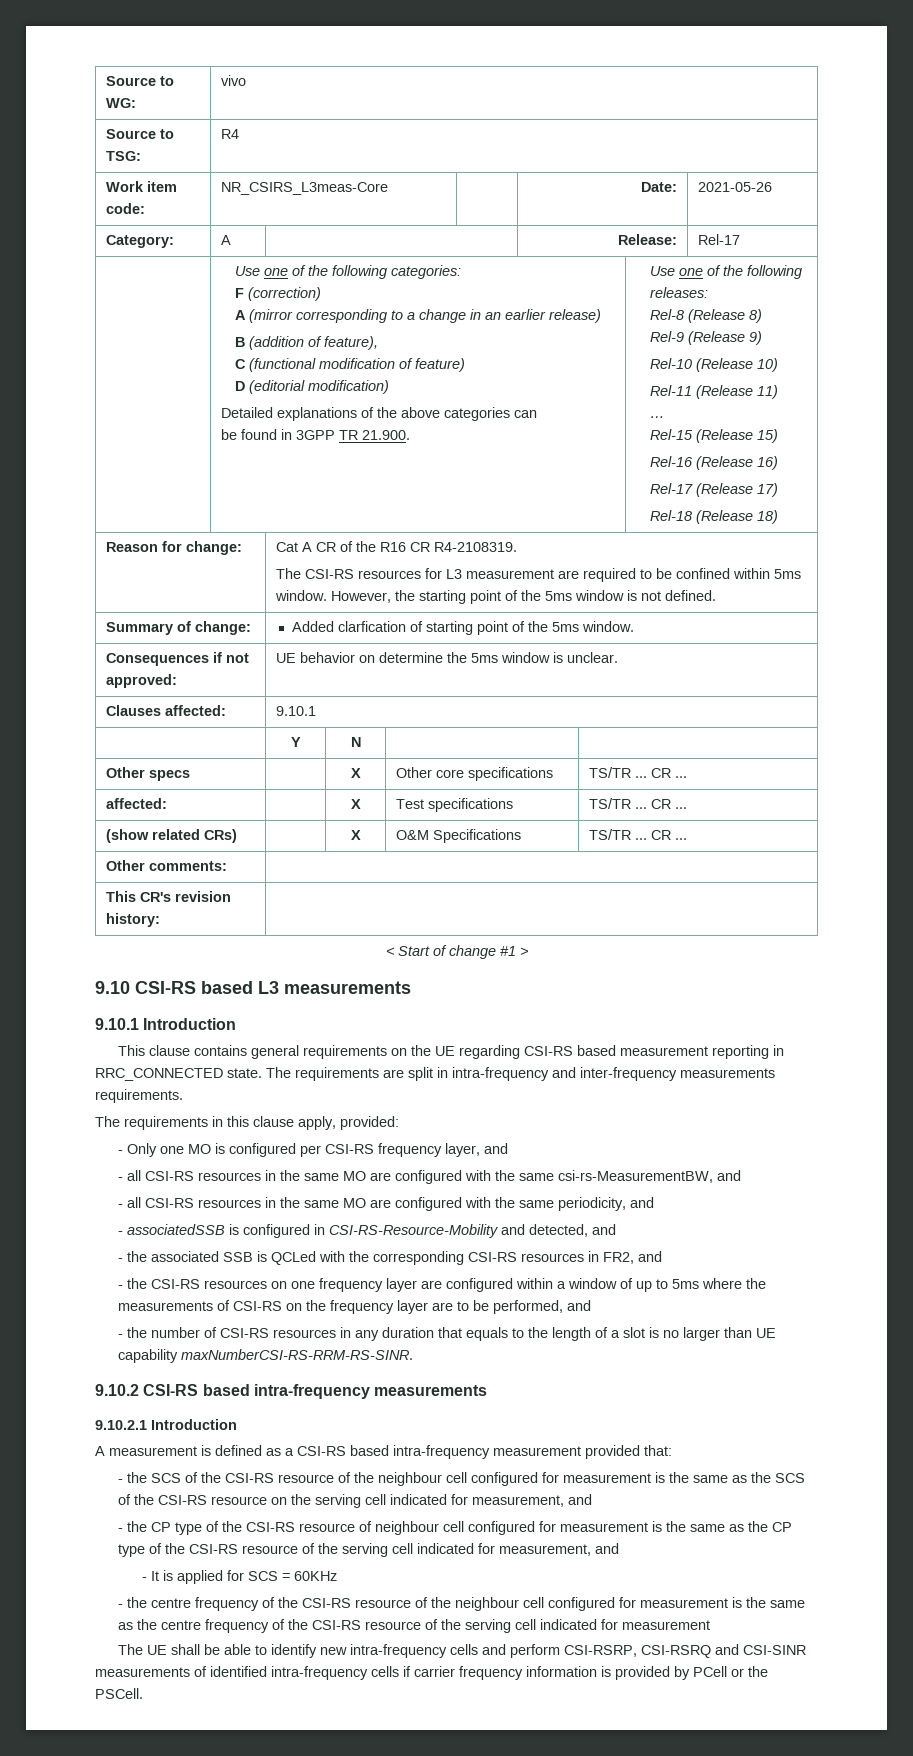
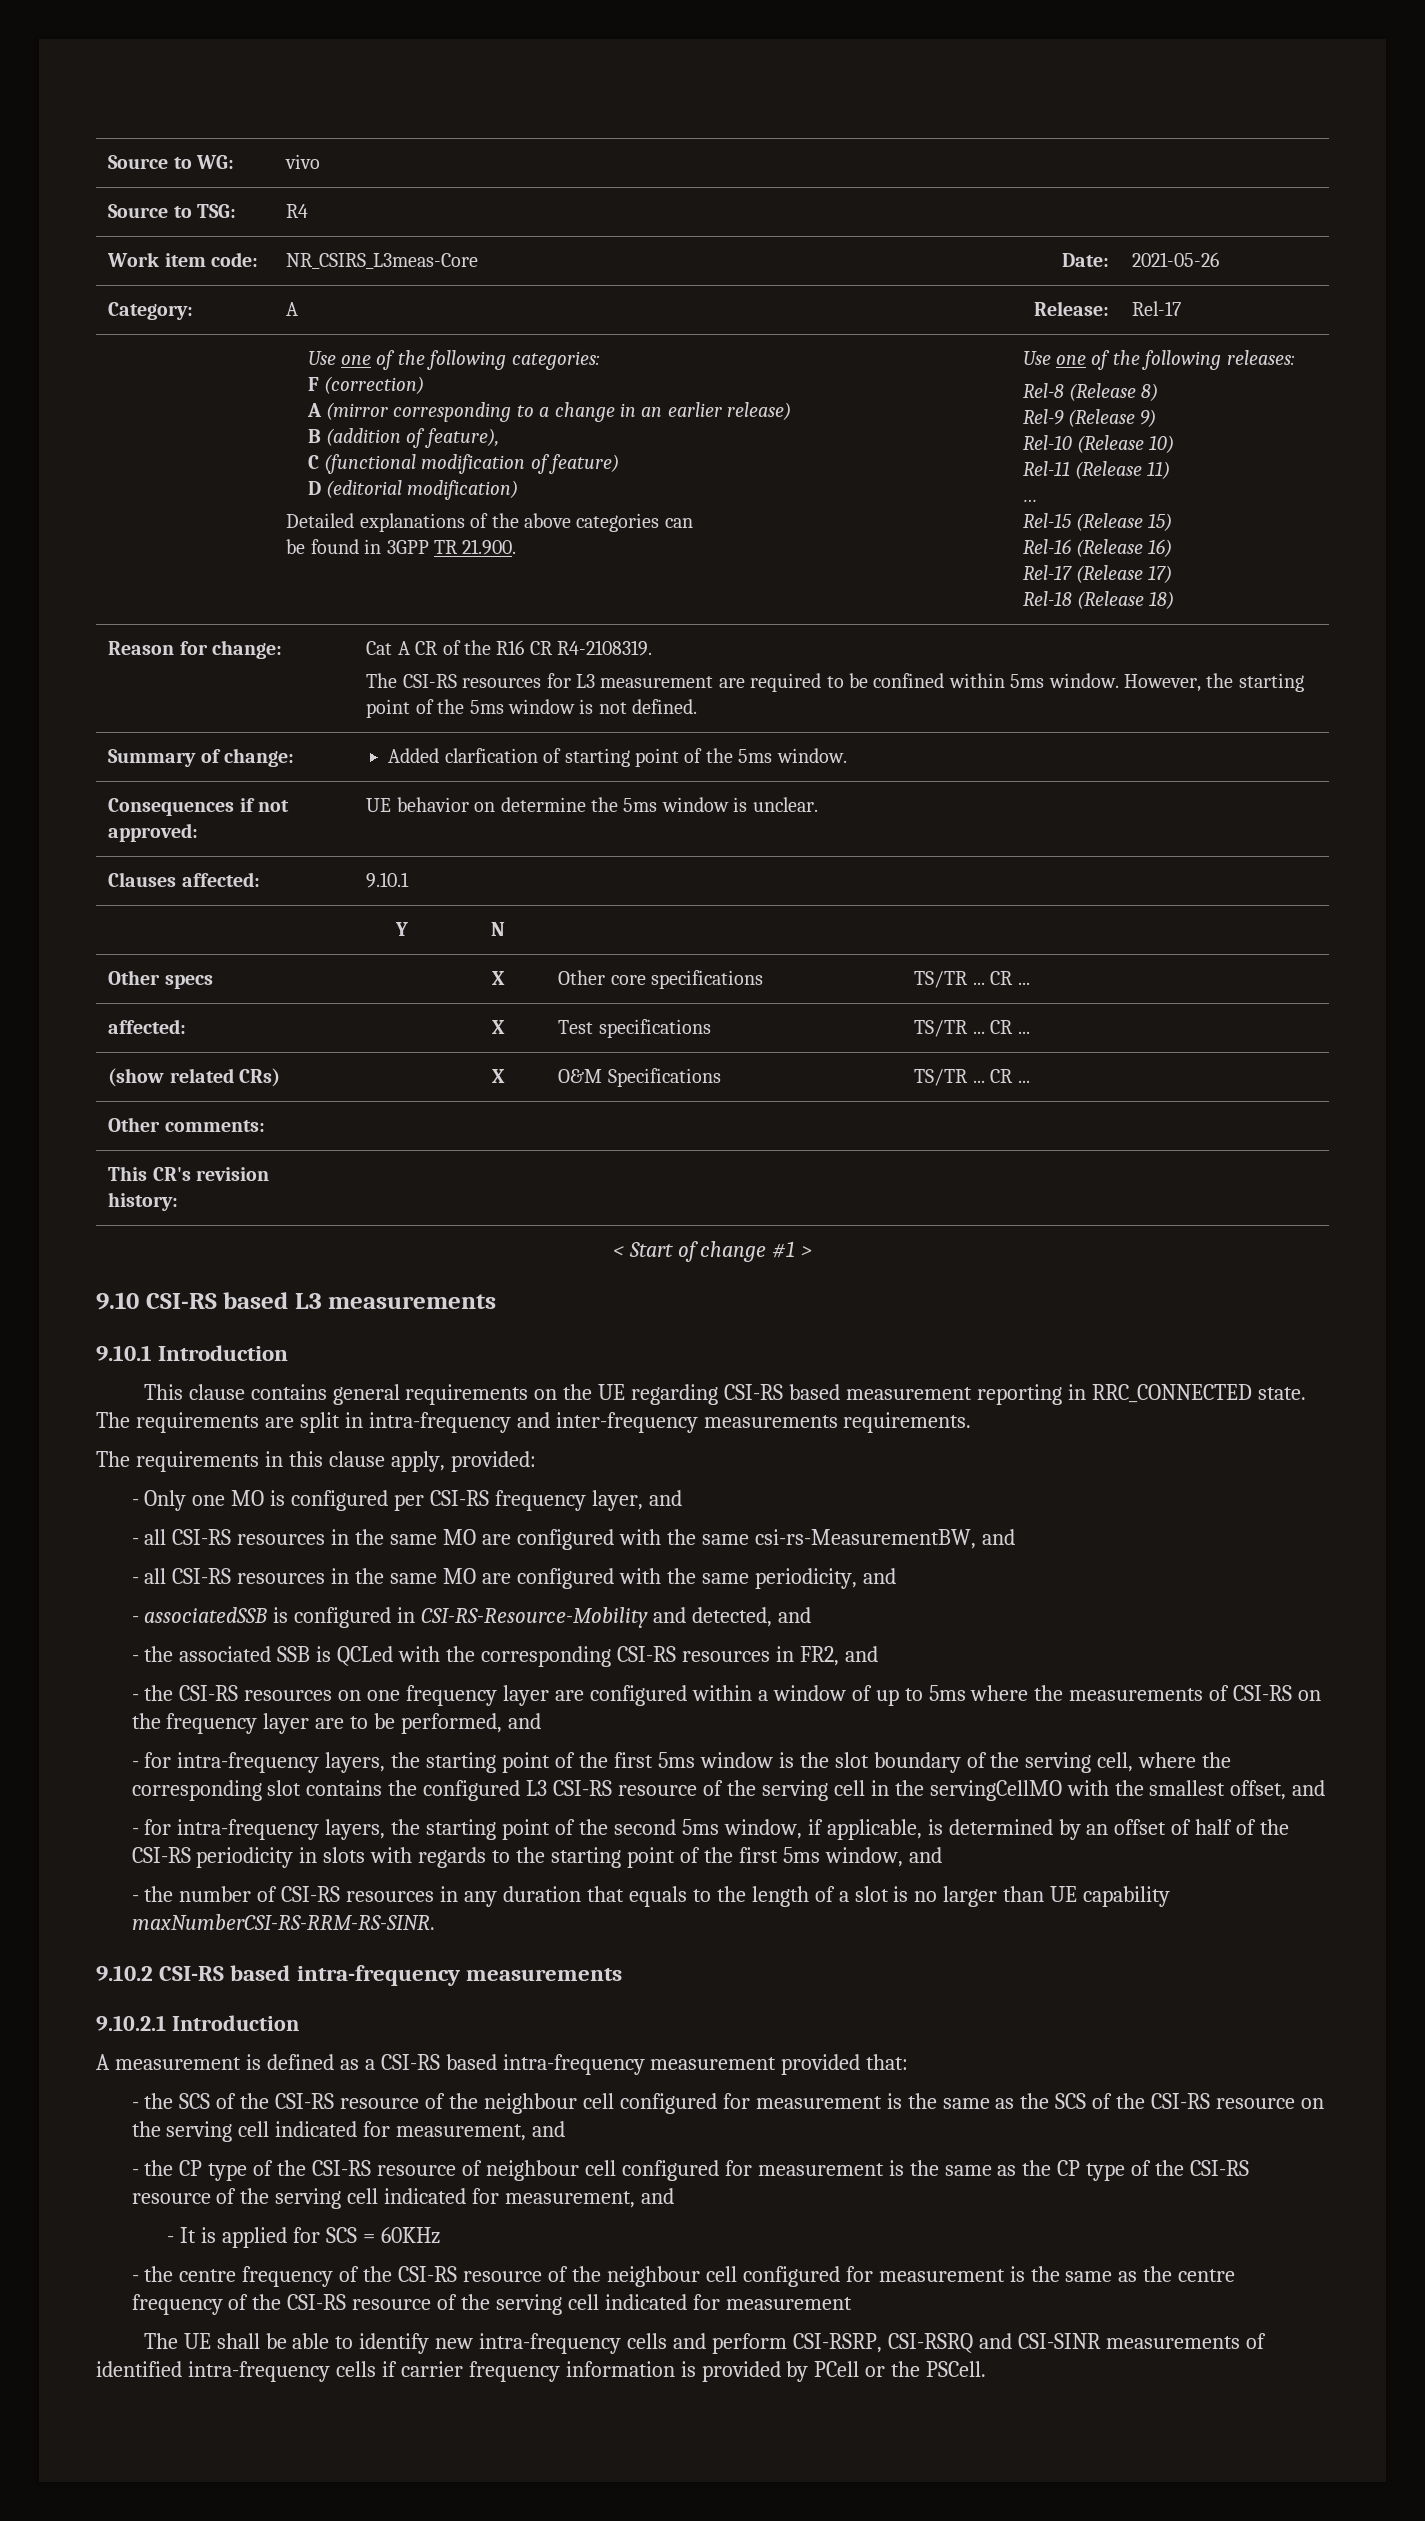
+ - for intra-frequency layers, the starting point of the first 5ms window is the slot boundary of the serving cell, where the corresponding slot contains the configured L3 CSI-RS resource of the serving cell in the servingCellMO with the smallest offset, and
+ - for intra-frequency layers, the starting point of the second 5ms window, if applicable, is determined by an offset of half of the CSI-RS periodicity in slots with regards to the starting point of the first 5ms window, and

